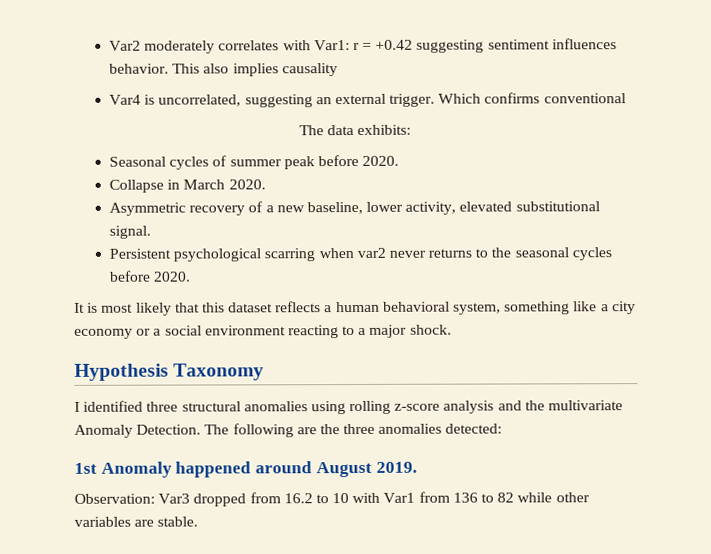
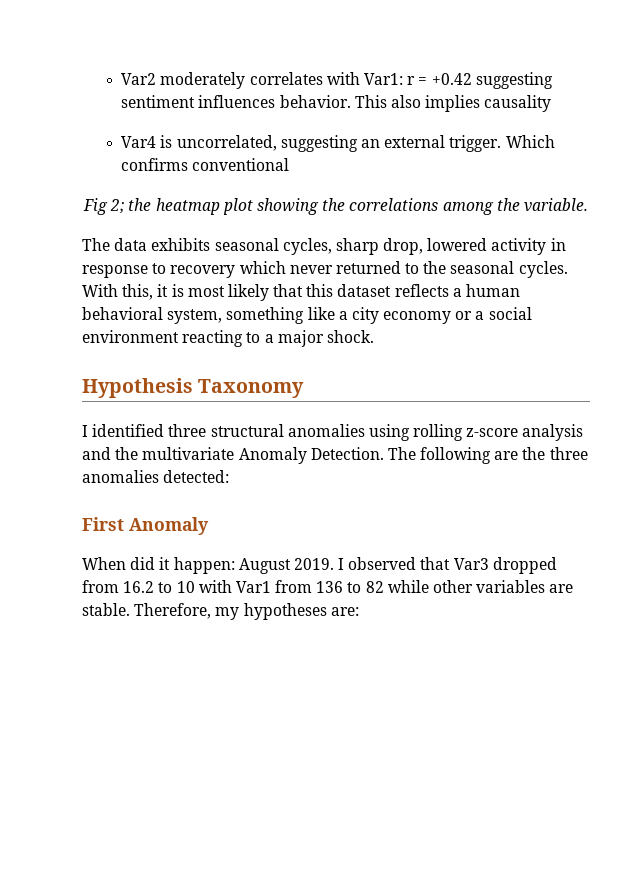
- The data exhibits:
- Seasonal cycles of summer peak before 2020.
- Collapse in March 2020.
- Asymmetric recovery of a new baseline, lower activity, elevated substitutional signal.
- Persistent psychological scarring when var2 never returns to the seasonal cycles before 2020.
- It is most likely that this dataset reflects a human behavioral system, something like a city economy or a social environment reacting to a major shock.
+ Fig 2; the heatmap plot showing the correlations among the variable.
+ The data exhibits seasonal cycles, sharp drop, lowered activity in response to recovery which never returned to the seasonal cycles. With this, it is most likely that this dataset reflects a human behavioral system, something like a city economy or a social environment reacting to a major shock.
- 1st Anomaly happened around August 2019.
- Observation: Var3 dropped from 16.2 to 10 with Var1 from 136 to 82 while other variables are stable.
+ First Anomaly
+ When did it happen: August 2019. I observed that Var3 dropped from 16.2 to 10 with Var1 from 136 to 82 while other variables are stable.
+ Therefore, my hypotheses are:

